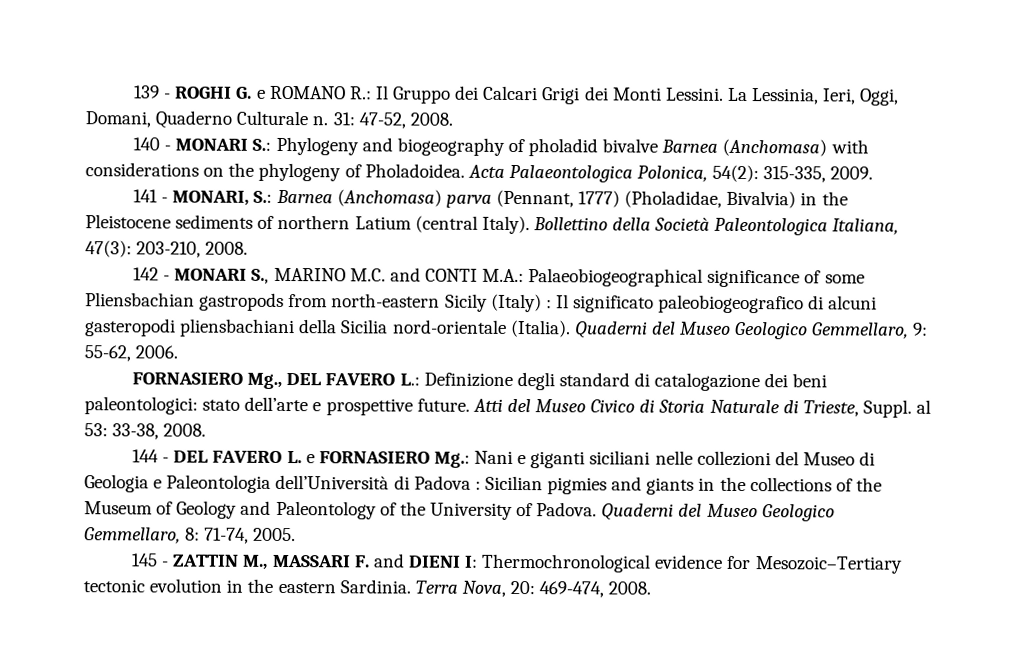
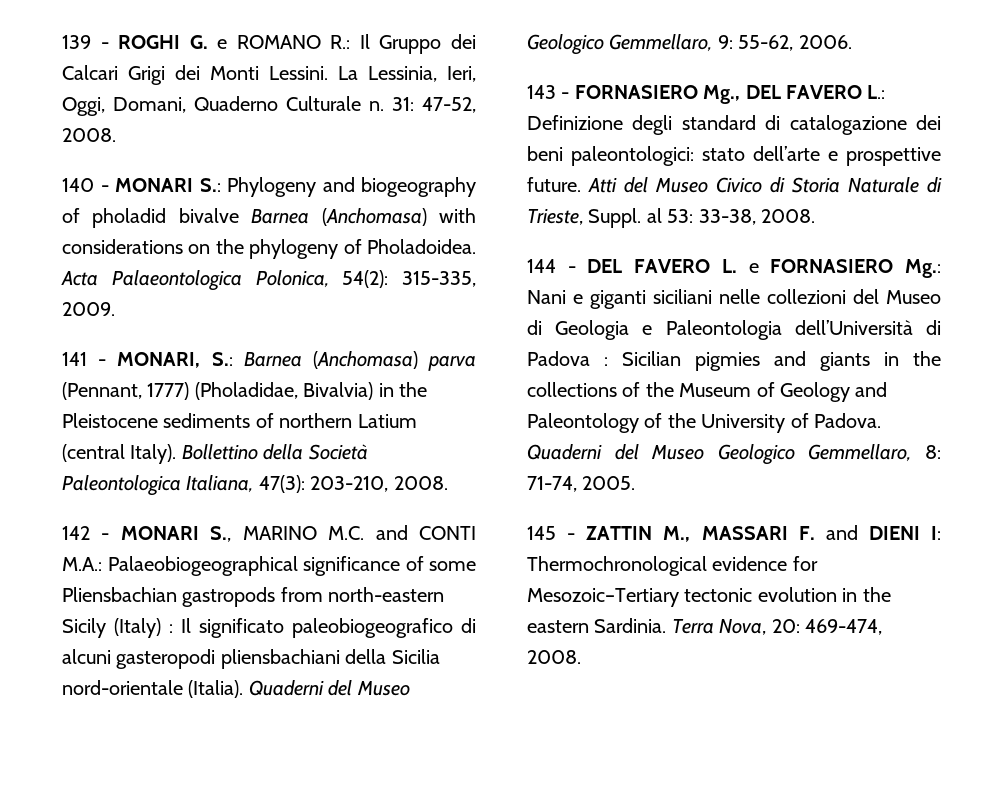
- FORNASIERO Mg., DEL FAVERO L.: Definizione degli standard di catalogazione dei beni paleontologici: stato dell’arte e prospettive future.
+ 143 - FORNASIERO Mg., DEL FAVERO L.: Definizione degli standard di catalogazione dei beni paleontologici: stato dell’arte e prospettive future.

